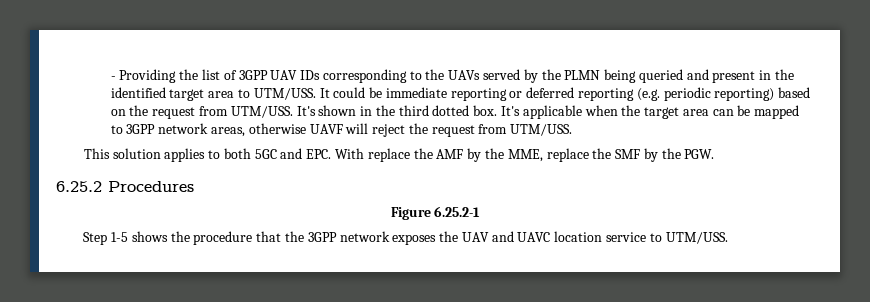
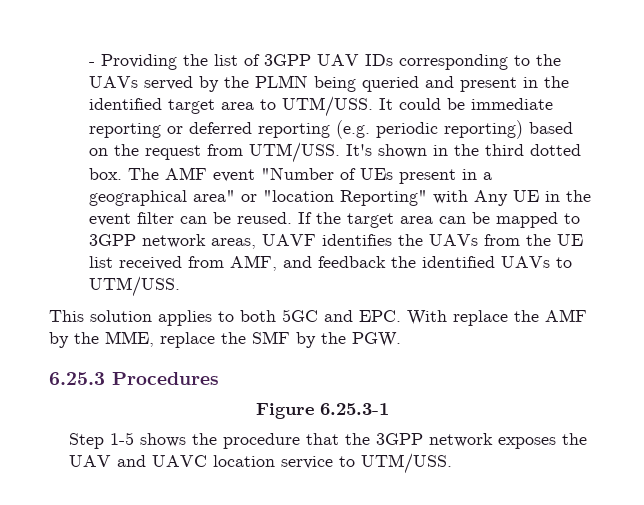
- It's applicable when the target area can be mapped to 3GPP network areas, otherwise UAVF will reject the request from UTM/USS.
+ The AMF event "Number of UEs present in a geographical area" or "location Reporting" with Any UE in the event filter can be reused. If the target area can be mapped to 3GPP network areas, UAVF identifies the UAVs from the UE list received from AMF, and feedback the identified UAVs to UTM/USS.
- 6.25.2 Procedures
+ 6.25.3 Procedures
- Figure 6.25.2-1
+ Figure 6.25.3-1

